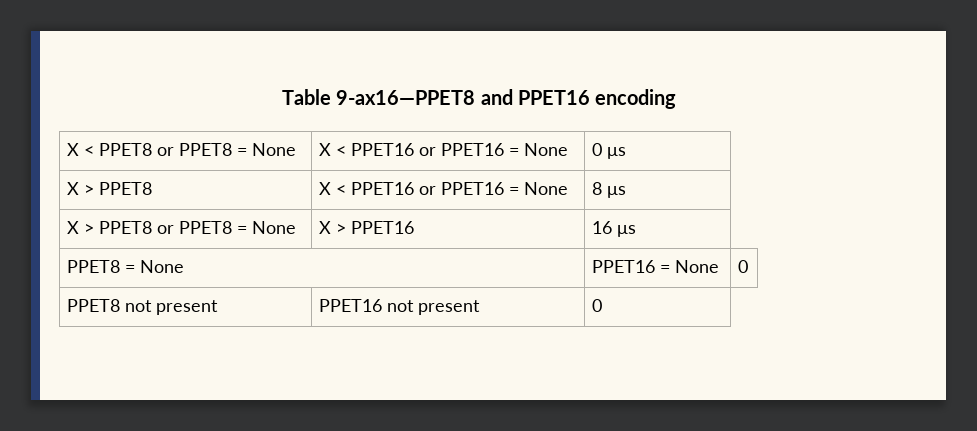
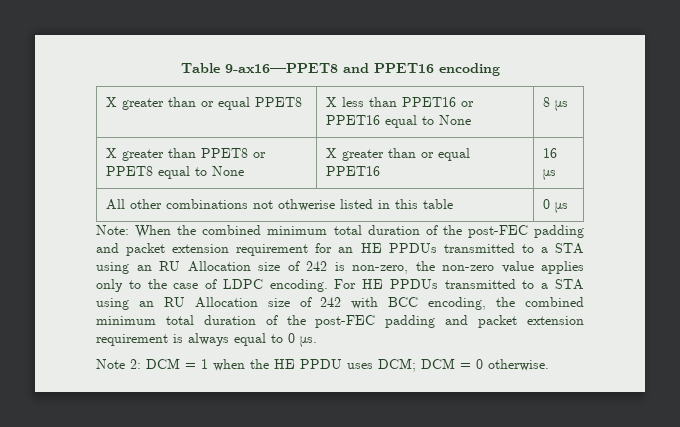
- X < PPET8 or PPET8 = None | X < PPET16 or PPET16 = None | 0 μs
- X > PPET8 | X < PPET16 or PPET16 = None | 8 μs
+ X greater than or equal PPET8 | X less than PPET16 or PPET16 equal to None | 8 μs
- X > PPET8 or PPET8 = None | X > PPET16 | 16 μs
+ X greater than PPET8 or PPET8 equal to None | X greater than or equal PPET16 | 16 μs
- PPET8 = None | PPET16 = None | 0
- PPET8 not present | PPET16 not present | 0
+ All other combinations not othwerise listed in this table | 0 μs
+ Note: When the combined minimum total duration of the post-FEC padding and packet extension requirement for an HE PPDUs transmitted to a STA using an RU Allocation size of 242 is non-zero, the non-zero value applies only to the case of LDPC encoding. For HE PPDUs transmitted to a STA using an RU Allocation size of 242 with BCC encoding, the combined minimum total duration of the post-FEC padding and packet extension requirement is always equal to 0 μs.
+ Note 2: DCM = 1 when the HE PPDU uses DCM; DCM = 0 otherwise.

